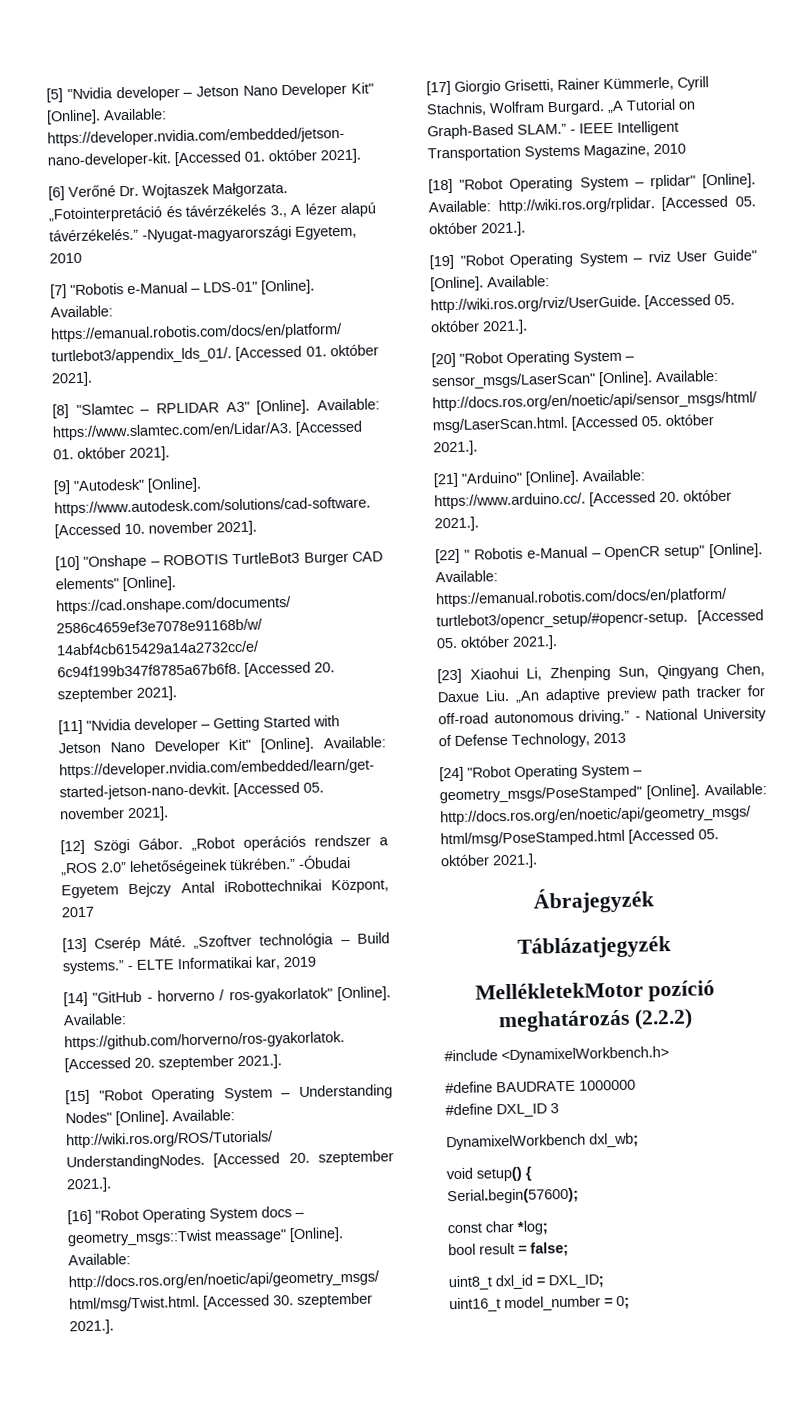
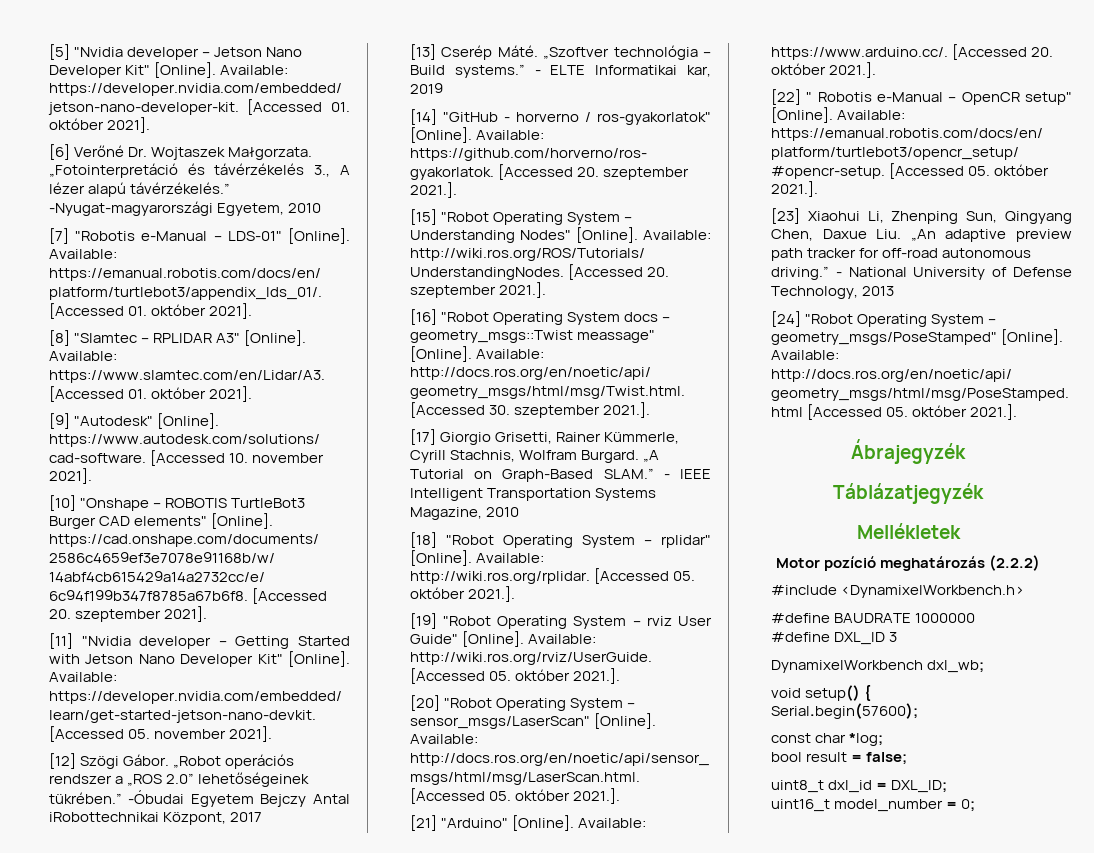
- MellékletekMotor pozíció meghatározás (2.2.2)
+ Mellékletek
+ Motor pozíció meghatározás (2.2.2)

